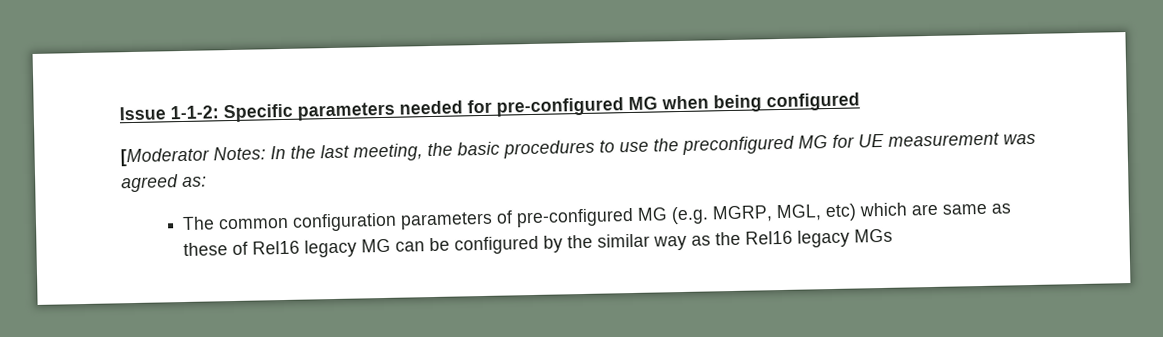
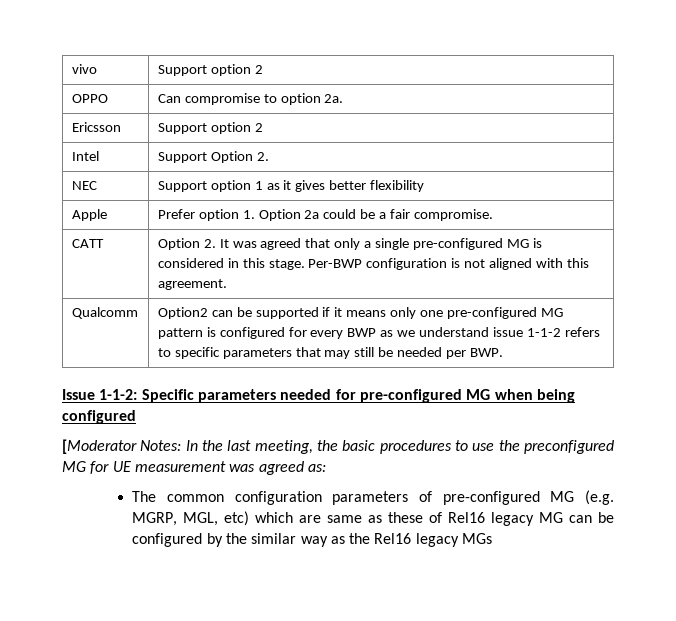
+ vivo | Support option 2
+ OPPO | Can compromise to option 2a.
+ Ericsson | Support option 2
+ Intel | Support Option 2.
+ NEC | Support option 1 as it gives better flexibility
+ Apple | Prefer option 1. Option 2a could be a fair compromise.
+ CATT | Option 2. It was agreed that only a single pre-configured MG is considered in this stage. Per-BWP configuration is not aligned with this agreement.
+ Qualcomm | Option2 can be supported if it means only one pre-configured MG pattern is configured for every BWP as we understand issue 1-1-2 refers to specific parameters that may still be needed per BWP.

